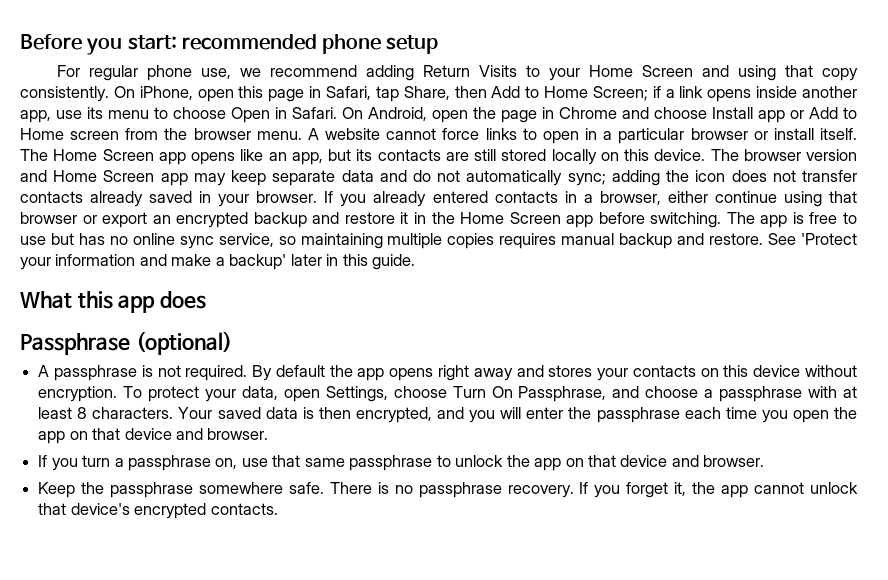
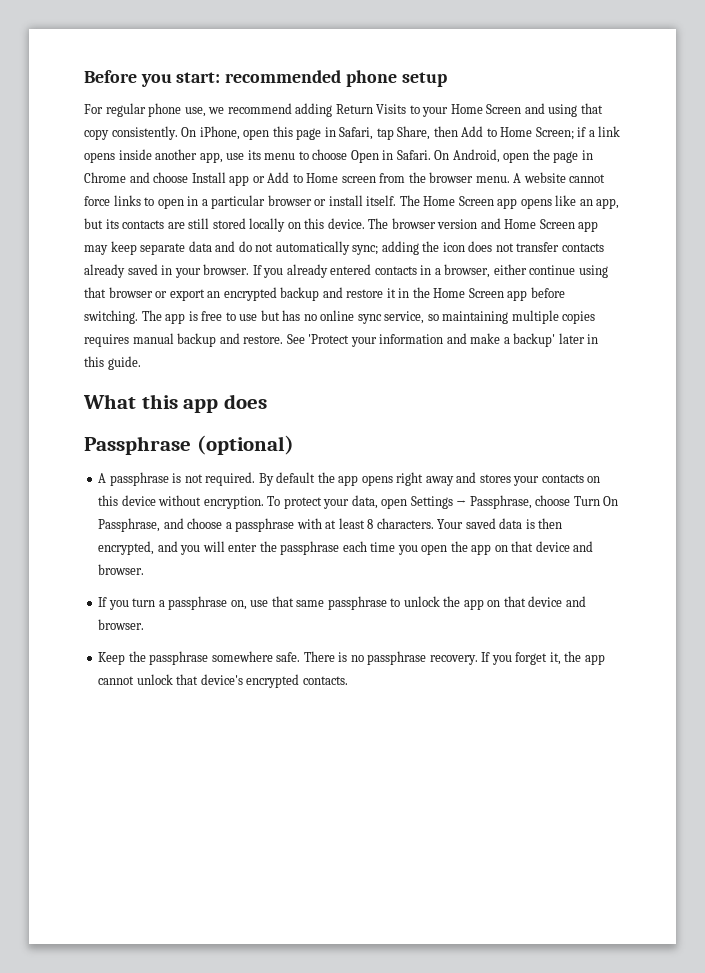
- To protect your data, open Settings, choose Turn On Passphrase, and choose a passphrase with at least 8 characters.
+ To protect your data, open Settings → Passphrase, choose Turn On Passphrase, and choose a passphrase with at least 8 characters.

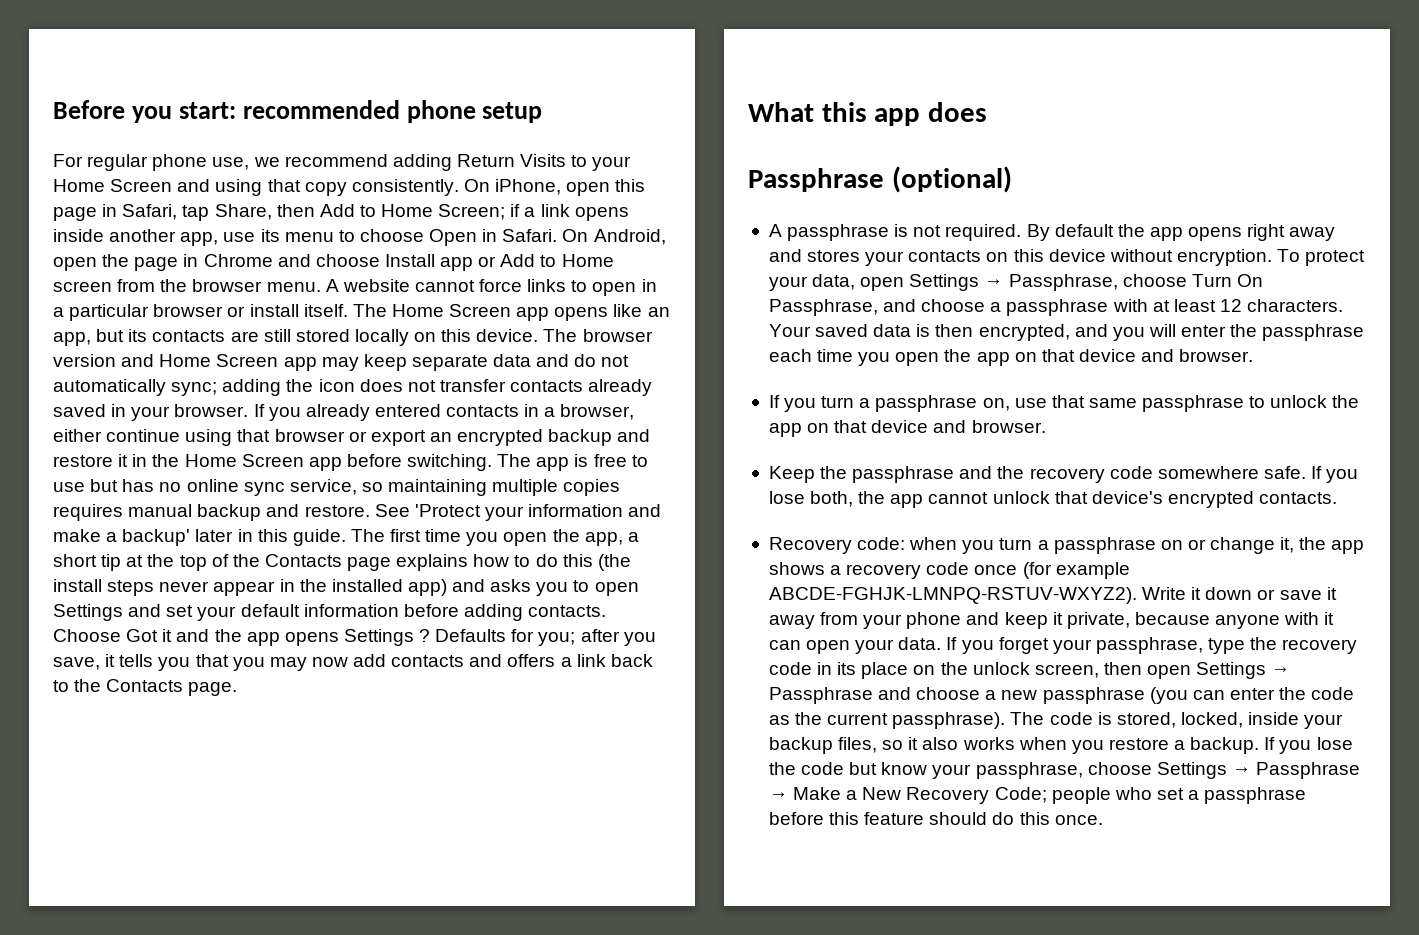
+ The first time you open the app, a short tip at the top of the Contacts page explains how to do this (the install steps never appear in the installed app) and asks you to open Settings and set your default information before adding contacts. Choose Got it and the app opens Settings ? Defaults for you; after you save, it tells you that you may now add contacts and offers a link back to the Contacts page.
- To protect your data, open Settings → Passphrase, choose Turn On Passphrase, and choose a passphrase with at least 8 characters.
+ To protect your data, open Settings → Passphrase, choose Turn On Passphrase, and choose a passphrase with at least 12 characters.
- Keep the passphrase somewhere safe. There is no passphrase recovery. If you forget it, the app cannot unlock that device's encrypted contacts.
+ Keep the passphrase and the recovery code somewhere safe. If you lose both, the app cannot unlock that device's encrypted contacts.
+ Recovery code: when you turn a passphrase on or change it, the app shows a recovery code once (for example ABCDE-FGHJK-LMNPQ-RSTUV-WXYZ2). Write it down or save it away from your phone and keep it private, because anyone with it can open your data. If you forget your passphrase, type the recovery code in its place on the unlock screen, then open Settings → Passphrase and choose a new passphrase (you can enter the code as the current passphrase). The code is stored, locked, inside your backup files, so it also works when you restore a backup. If you lose the code but know your passphrase, choose Settings → Passphrase → Make a New Recovery Code; people who set a passphrase before this feature should do this once.

